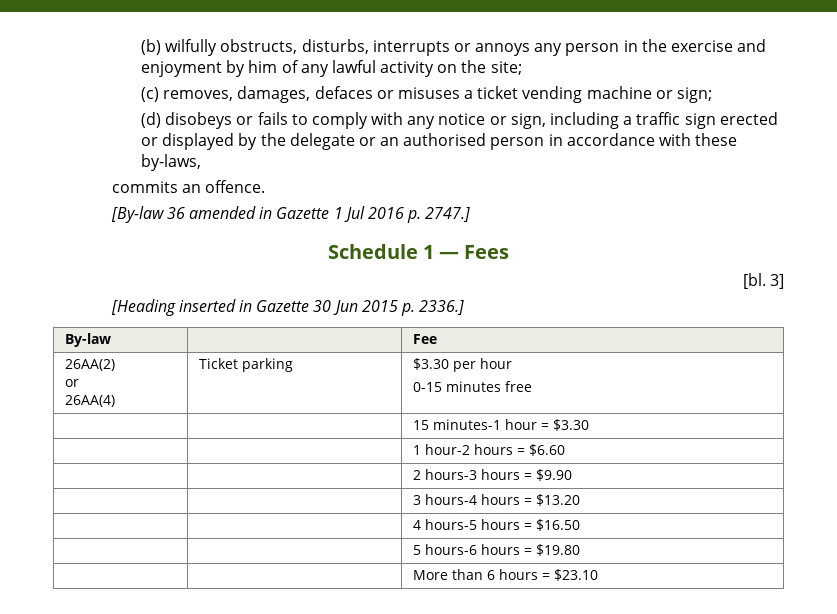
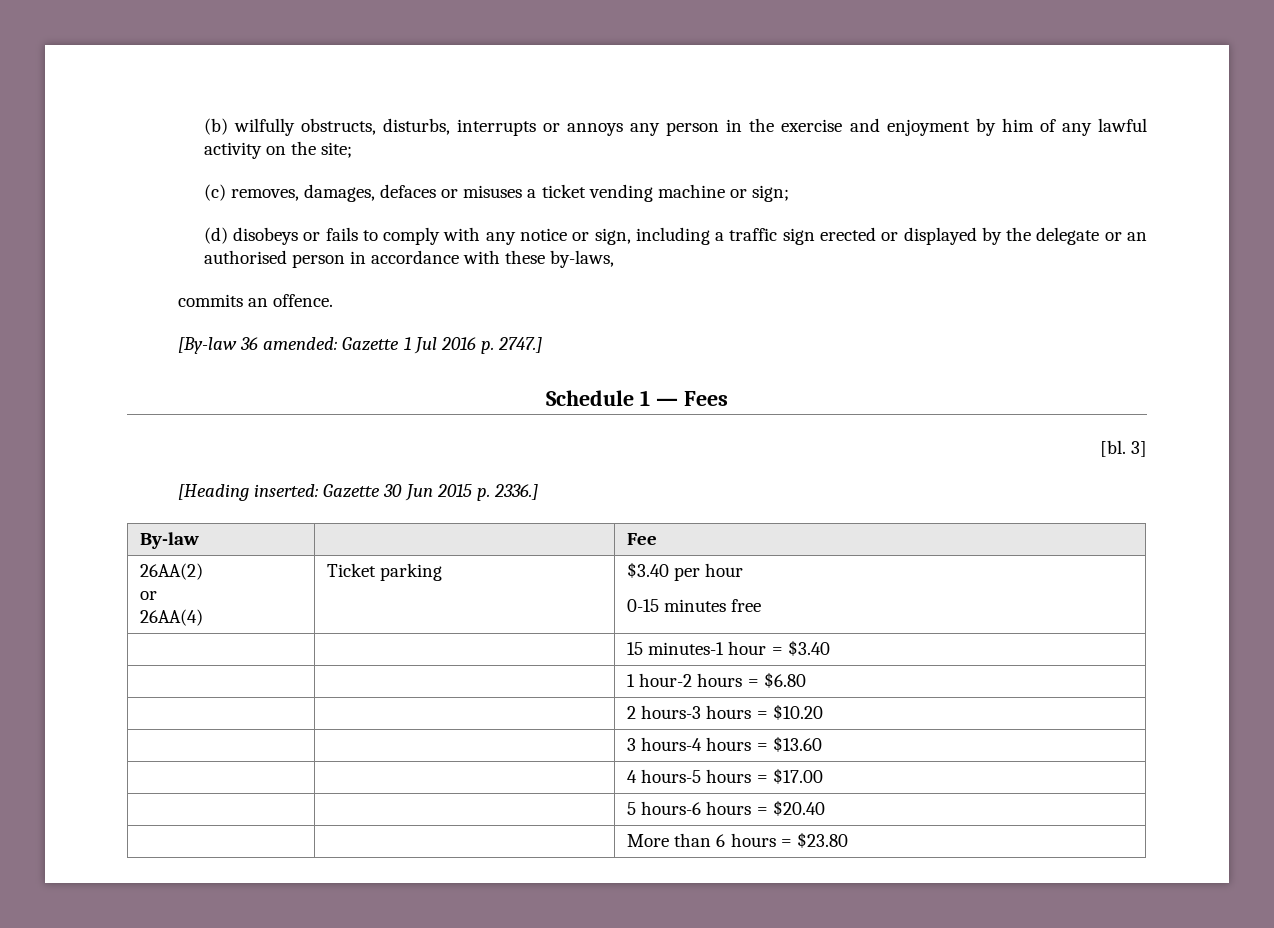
- [By-law 36 amended in Gazette 1 Jul 2016 p. 2747.]
+ [By-law 36 amended: Gazette 1 Jul 2016 p. 2747.]
- [Heading inserted in Gazette 30 Jun 2015 p. 2336.]
+ [Heading inserted: Gazette 30 Jun 2015 p. 2336.]
  26AA(2)
  or
- 26AA(4) | Ticket parking | $3.30 per hour
+ 26AA(4) | Ticket parking | $3.40 per hour
- | | 15 minutes-1 hour = $3.30
+ | | 15 minutes-1 hour = $3.40
- | | 1 hour-2 hours = $6.60
+ | | 1 hour-2 hours = $6.80
- | | 2 hours-3 hours = $9.90
+ | | 2 hours-3 hours = $10.20
- | | 3 hours-4 hours = $13.20
+ | | 3 hours-4 hours = $13.60
- | | 4 hours-5 hours = $16.50
+ | | 4 hours-5 hours = $17.00
- | | 5 hours-6 hours = $19.80
+ | | 5 hours-6 hours = $20.40
- | | More than 6 hours = $23.10
+ | | More than 6 hours = $23.80

